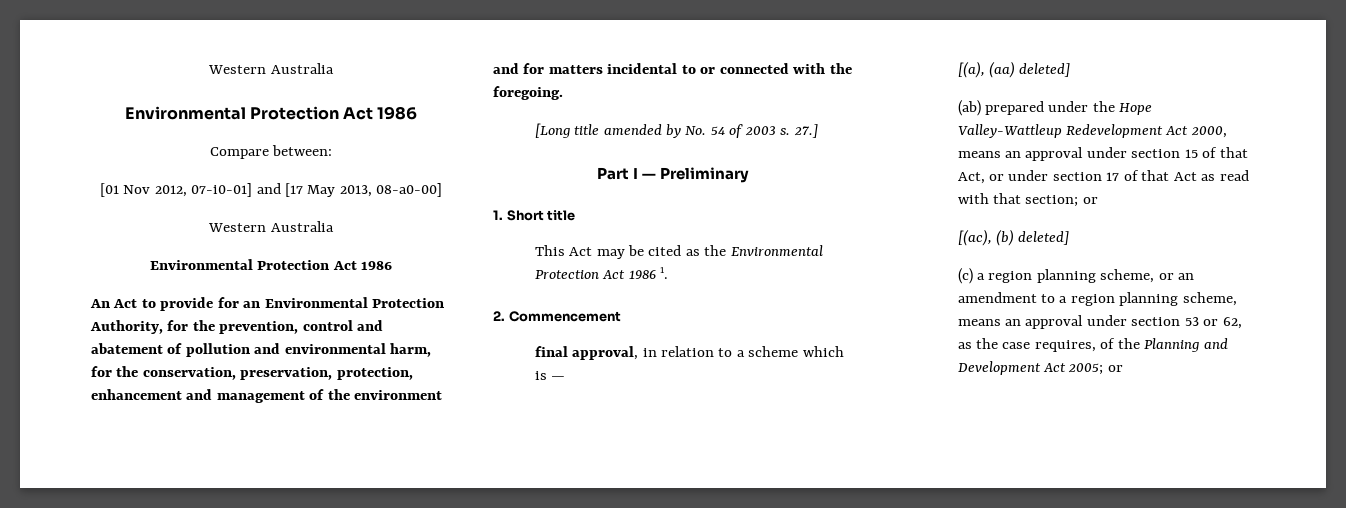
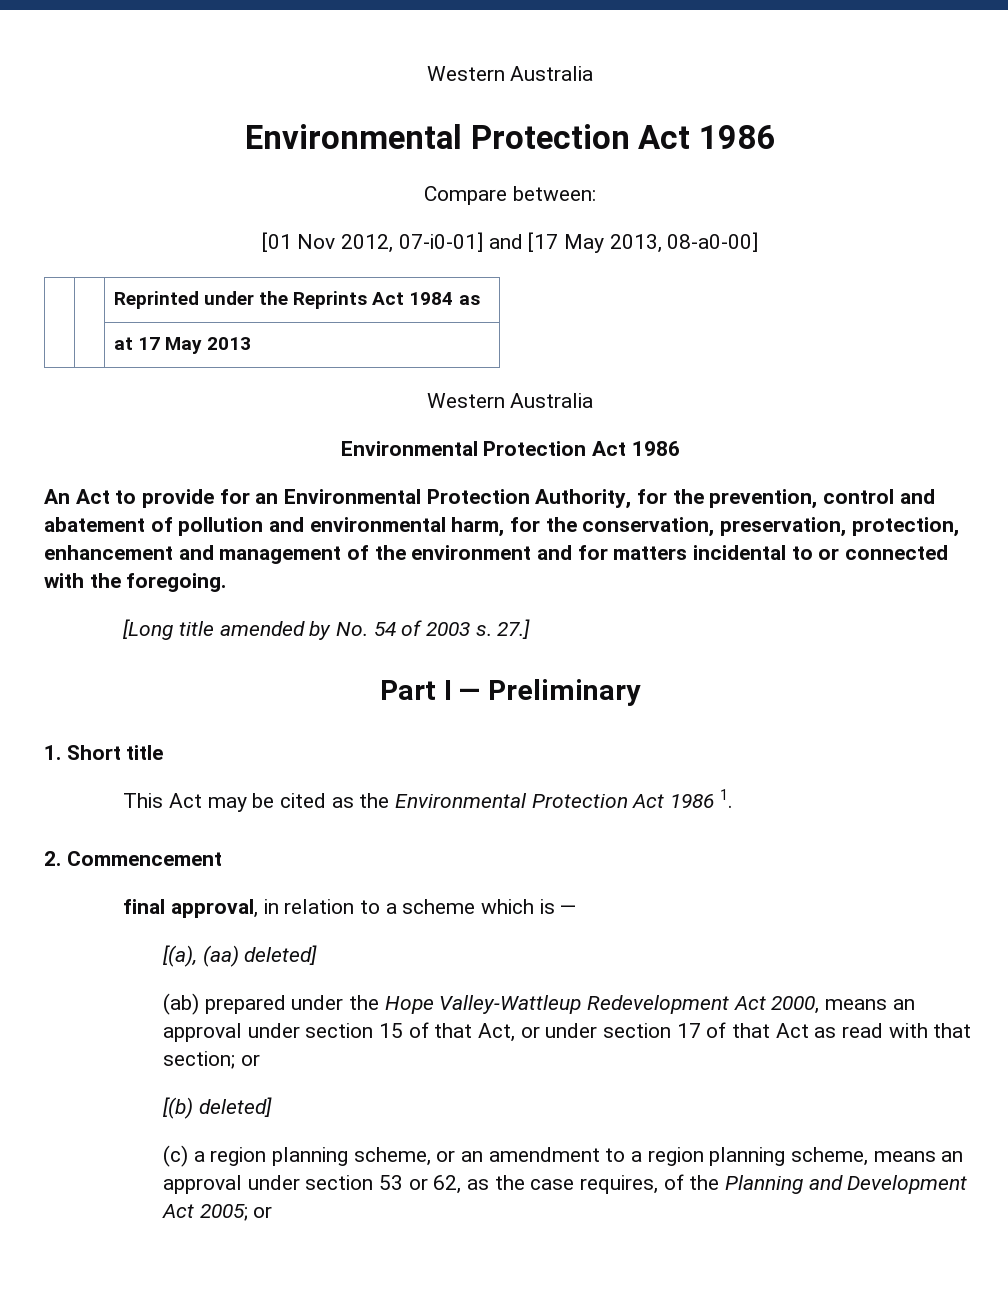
+ | | Reprinted under the Reprints Act 1984 as
+ | | at 17 May 2013
- [(ac), (b) deleted]
+ [(b) deleted]

